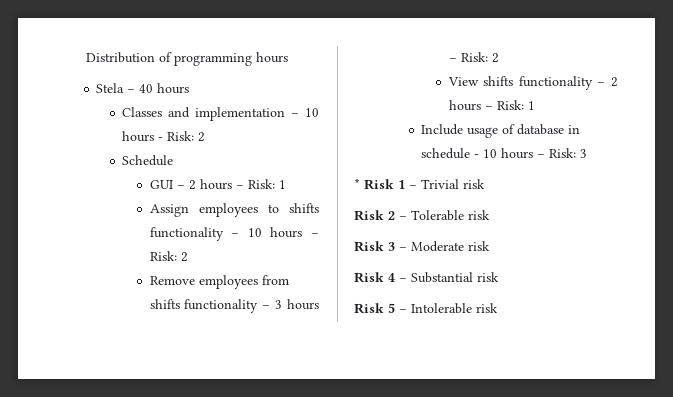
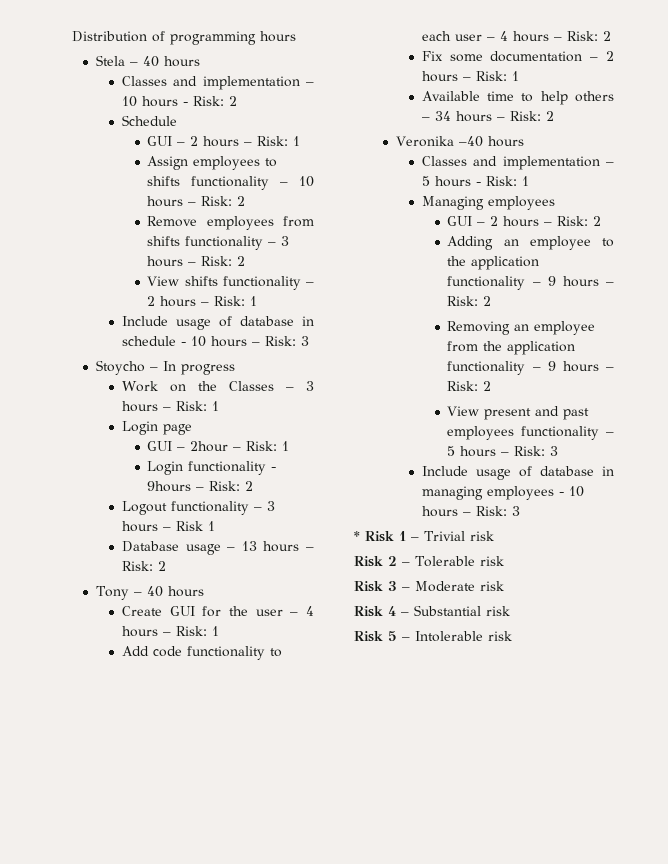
+ Stoycho – In progress
+ Work on the Classes – 3 hours – Risk: 1
+ Login page
+ GUI – 2hour – Risk: 1
+ Login functionality - 9hours – Risk: 2
+ Logout functionality – 3 hours – Risk 1
+ Database usage – 13 hours – Risk: 2
+ Tony – 40 hours
+ Create GUI for the user – 4 hours – Risk: 1
+ Add code functionality to each user – 4 hours – Risk: 2
+ Fix some documentation – 2 hours – Risk: 1
+ Available time to help others – 34 hours – Risk: 2
+ Veronika –40 hours
+ Classes and implementation – 5 hours - Risk: 1
+ Managing employees
+ GUI – 2 hours – Risk: 2
+ Adding an employee to the application functionality – 9 hours – Risk: 2
+ Removing an employee from the application functionality – 9 hours – Risk: 2
+ View present and past employees functionality – 5 hours – Risk: 3
+ Include usage of database in managing employees - 10 hours – Risk: 3

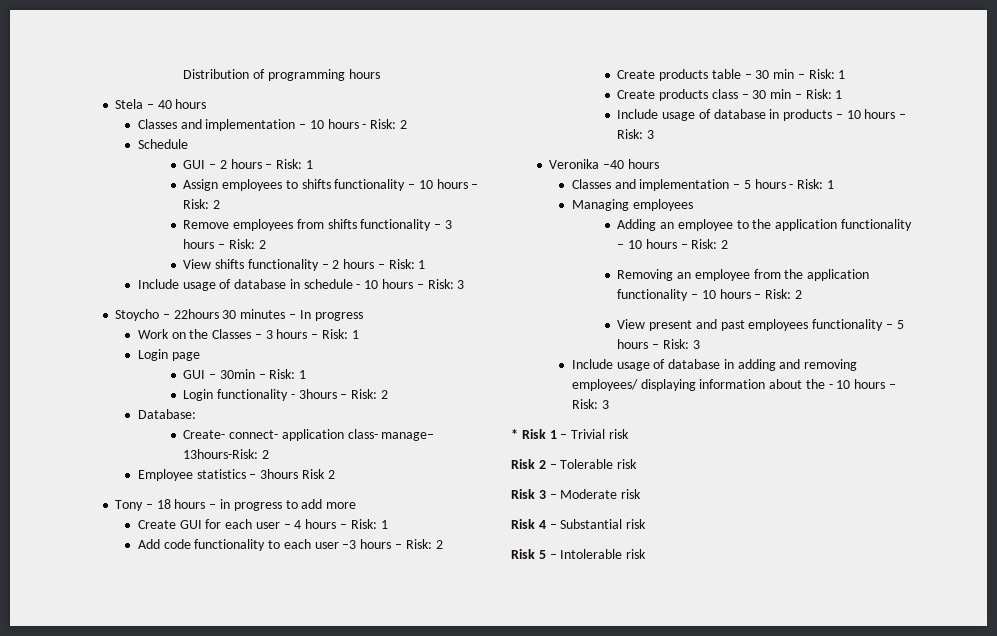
- Stoycho – In progress
+ Stoycho – 22hours 30 minutes – In progress
- GUI – 2hour – Risk: 1
+ GUI – 30min – Risk: 1
- Login functionality - 9hours – Risk: 2
- Logout functionality – 3 hours – Risk 1
- Database usage – 13 hours – Risk: 2
+ Login functionality - 3hours – Risk: 2
+ Database:
+ Create- connect- application class- manage– 13hours-Risk: 2
+ Employee statistics – 3hours Risk 2
- Tony – 40 hours
+ Tony – 18 hours – in progress to add more
- Create GUI for the user – 4 hours – Risk: 1
+ Create GUI for each user – 4 hours – Risk: 1
- Add code functionality to each user – 4 hours – Risk: 2
- Fix some documentation – 2 hours – Risk: 1
- Available time to help others – 34 hours – Risk: 2
+ Add code functionality to each user –3 hours – Risk: 2
+ Create products table – 30 min – Risk: 1
+ Create products class – 30 min – Risk: 1
+ Include usage of database in products – 10 hours – Risk: 3
- GUI – 2 hours – Risk: 2
- Adding an employee to the application functionality – 9 hours – Risk: 2
+ Adding an employee to the application functionality – 10 hours – Risk: 2
- Removing an employee from the application functionality – 9 hours – Risk: 2
+ Removing an employee from the application functionality – 10 hours – Risk: 2
- Include usage of database in managing employees - 10 hours – Risk: 3
+ Include usage of database in adding and removing employees/ displaying information about the - 10 hours – Risk: 3

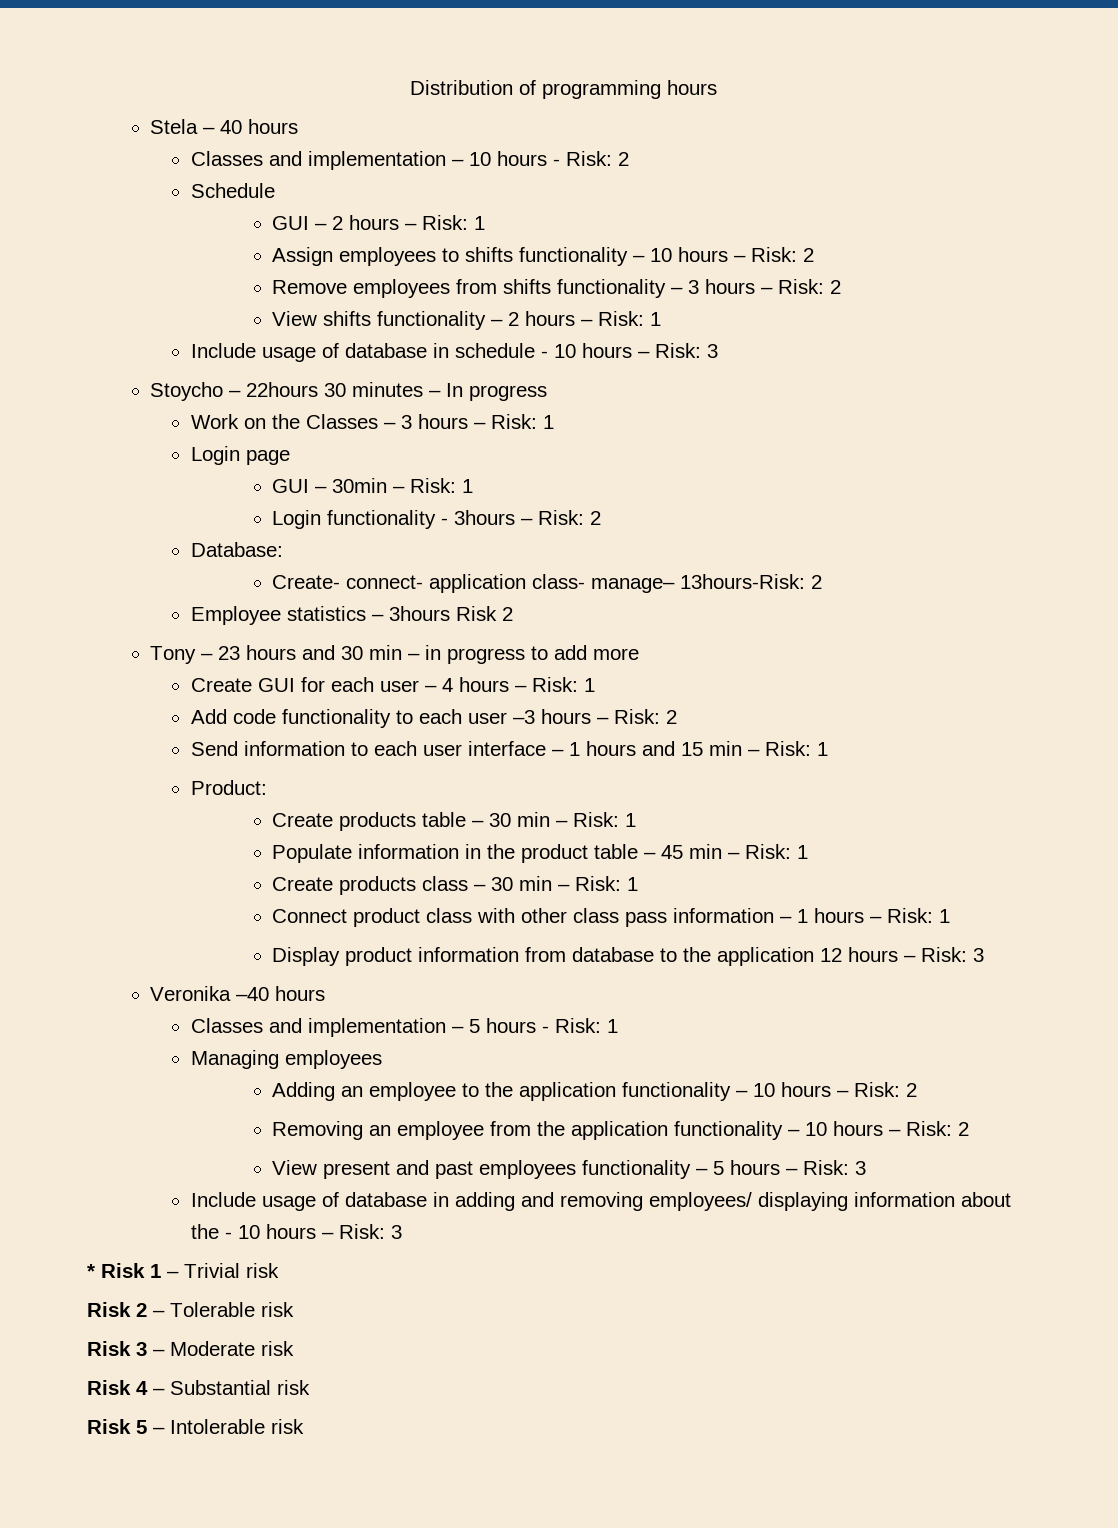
- Tony – 18 hours – in progress to add more
+ Tony – 23 hours and 30 min – in progress to add more
+ Send information to each user interface – 1 hours and 15 min – Risk: 1
+ Product:
+ Populate information in the product table – 45 min – Risk: 1
- Include usage of database in products – 10 hours – Risk: 3
+ Connect product class with other class pass information – 1 hours – Risk: 1
+ Display product information from database to the application 12 hours – Risk: 3

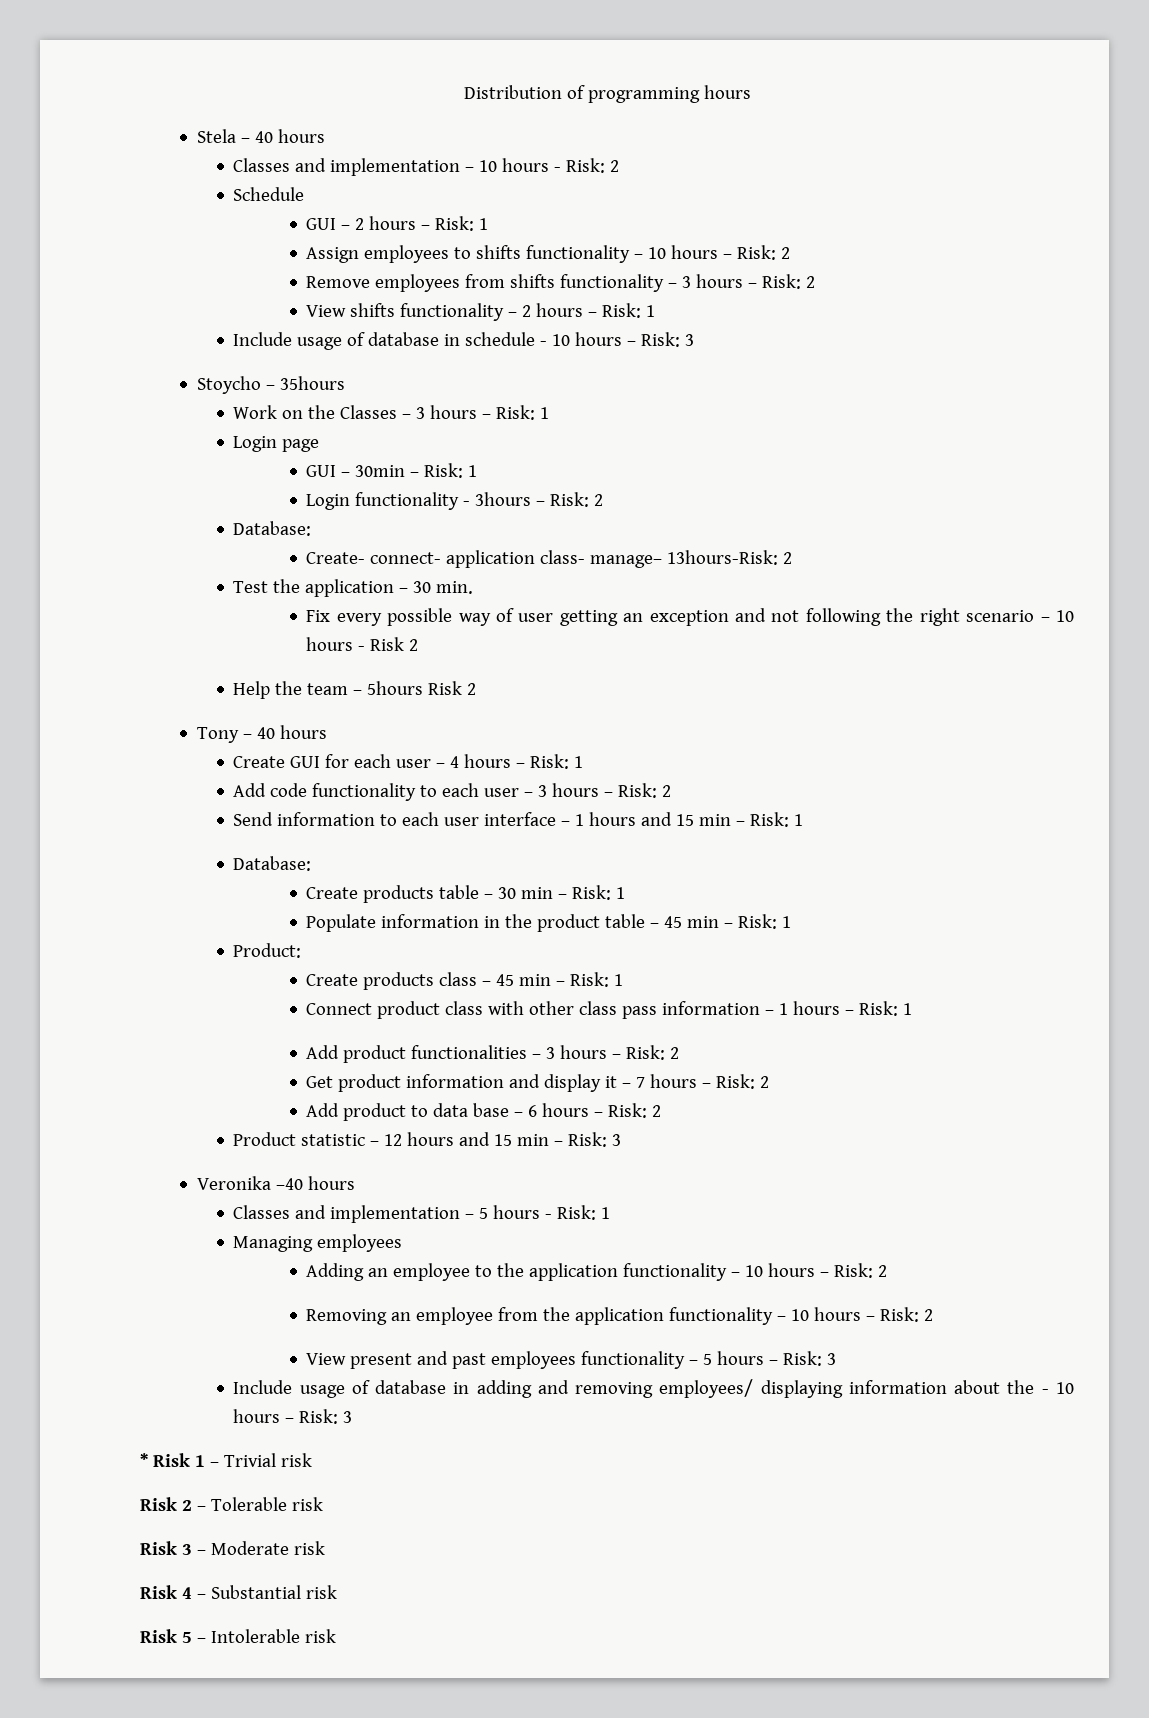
- Stoycho – 22hours 30 minutes – In progress
+ Stoycho – 35hours
- Employee statistics – 3hours Risk 2
+ Test the application – 30 min.
+ Fix every possible way of user getting an exception and not following the right scenario – 10 hours - Risk 2
+ Help the team – 5hours Risk 2
- Tony – 23 hours and 30 min – in progress to add more
+ Tony – 40 hours
- Add code functionality to each user –3 hours – Risk: 2
+ Add code functionality to each user – 3 hours – Risk: 2
  Send information to each user interface – 1 hours and 15 min – Risk: 1
- Product:
+ Database:
+ Product:
- Create products class – 30 min – Risk: 1
+ Create products class – 45 min – Risk: 1
- Display product information from database to the application 12 hours – Risk: 3
+ Add product functionalities – 3 hours – Risk: 2
+ Get product information and display it – 7 hours – Risk: 2
+ Add product to data base – 6 hours – Risk: 2
+ Product statistic – 12 hours and 15 min – Risk: 3

